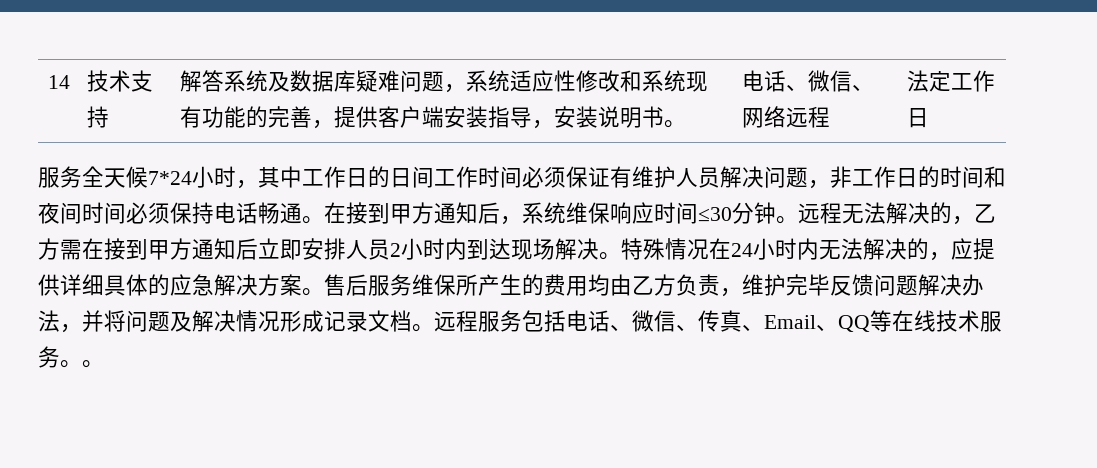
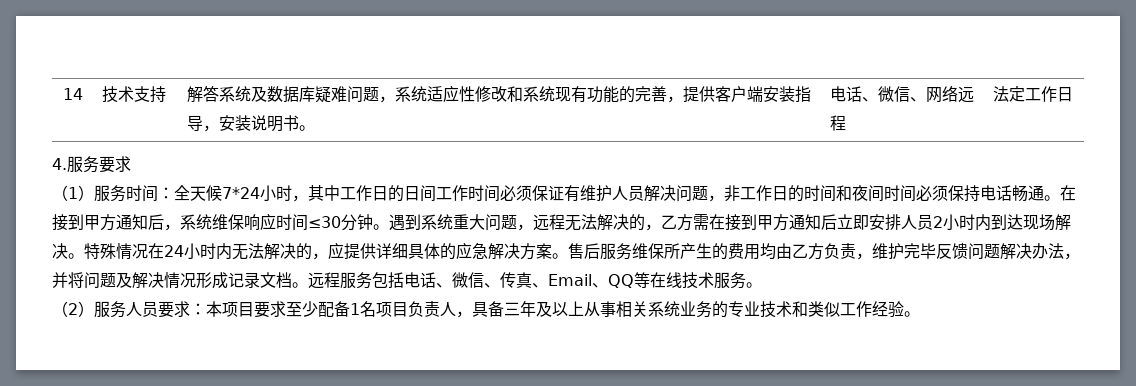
- 服务全天候7*24小时，其中工作日的日间工作时间必须保证有维护人员解决问题，非工作日的时间和夜间时间必须保持电话畅通。
+ 4.服务要求
+ （1）服务时间：全天候7*24小时，其中工作日的日间工作时间必须保证有维护人员解决问题，非工作日的时间和夜间时间必须保持电话畅通。
- 远程无法解决的，乙方需在接到甲方通知后立即安排人员2小时内到达现场解决。
+ 遇到系统重大问题，远程无法解决的，乙方需在接到甲方通知后立即安排人员2小时内到达现场解决。
- 远程服务包括电话、微信、传真、Email、QQ等在线技术服务。。
+ 远程服务包括电话、微信、传真、Email、QQ等在线技术服务。
+ （2）服务人员要求：本项目要求至少配备1名项目负责人，具备三年及以上从事相关系统业务的专业技术和类似工作经验。

